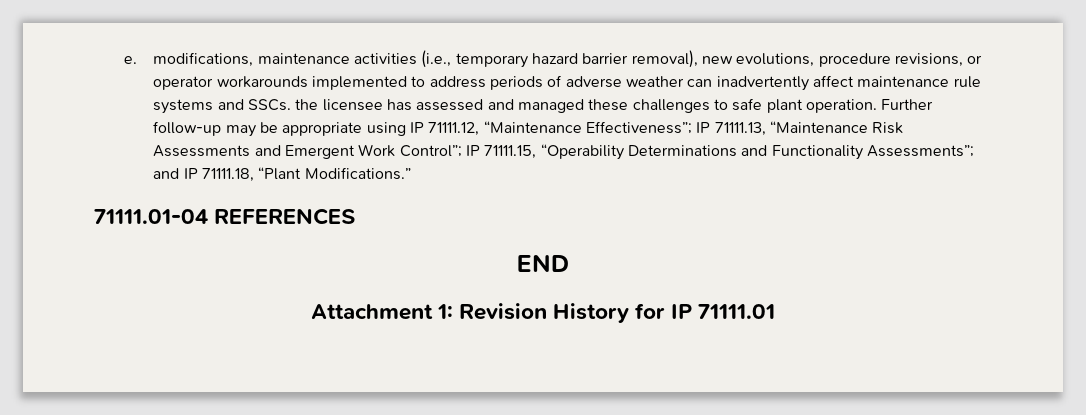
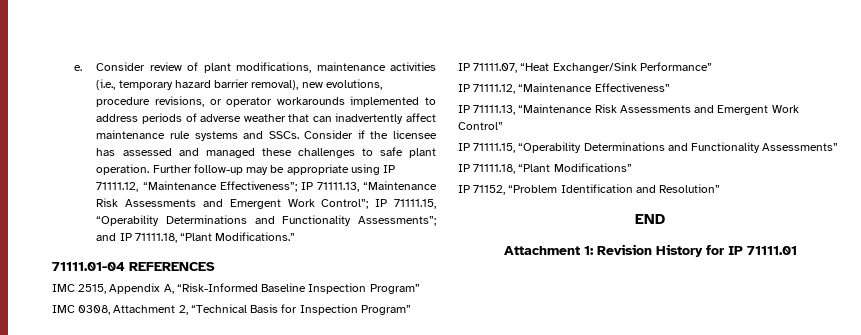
- e. modifications, maintenance activities (i.e., temporary hazard barrier removal), new evolutions, procedure revisions, or operator workarounds implemented to address periods of adverse weather can inadvertently affect maintenance rule systems and SSCs. the licensee has assessed and managed these challenges to safe plant operation.
+ e. Consider review of plant modifications, maintenance activities (i.e., temporary hazard barrier removal), new evolutions, procedure revisions, or operator workarounds implemented to address periods of adverse weather that can inadvertently affect maintenance rule systems and SSCs. Consider if the licensee has assessed and managed these challenges to safe plant operation.
+ IMC 2515, Appendix A, “Risk-Informed Baseline Inspection Program”
+ IMC 0308, Attachment 2, “Technical Basis for Inspection Program”
+ IP 71111.07, “Heat Exchanger/Sink Performance”
+ IP 71111.12, “Maintenance Effectiveness”
+ IP 71111.13, “Maintenance Risk Assessments and Emergent Work Control”
+ IP 71111.15, “Operability Determinations and Functionality Assessments”
+ IP 71111.18, “Plant Modifications”
+ IP 71152, “Problem Identification and Resolution”

